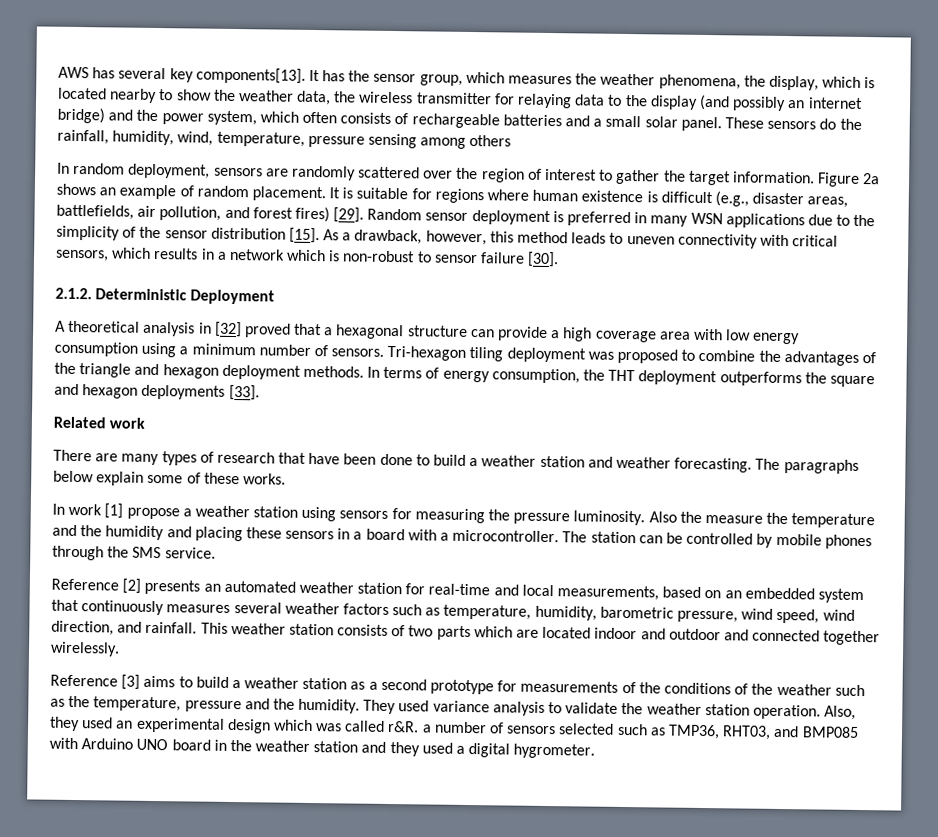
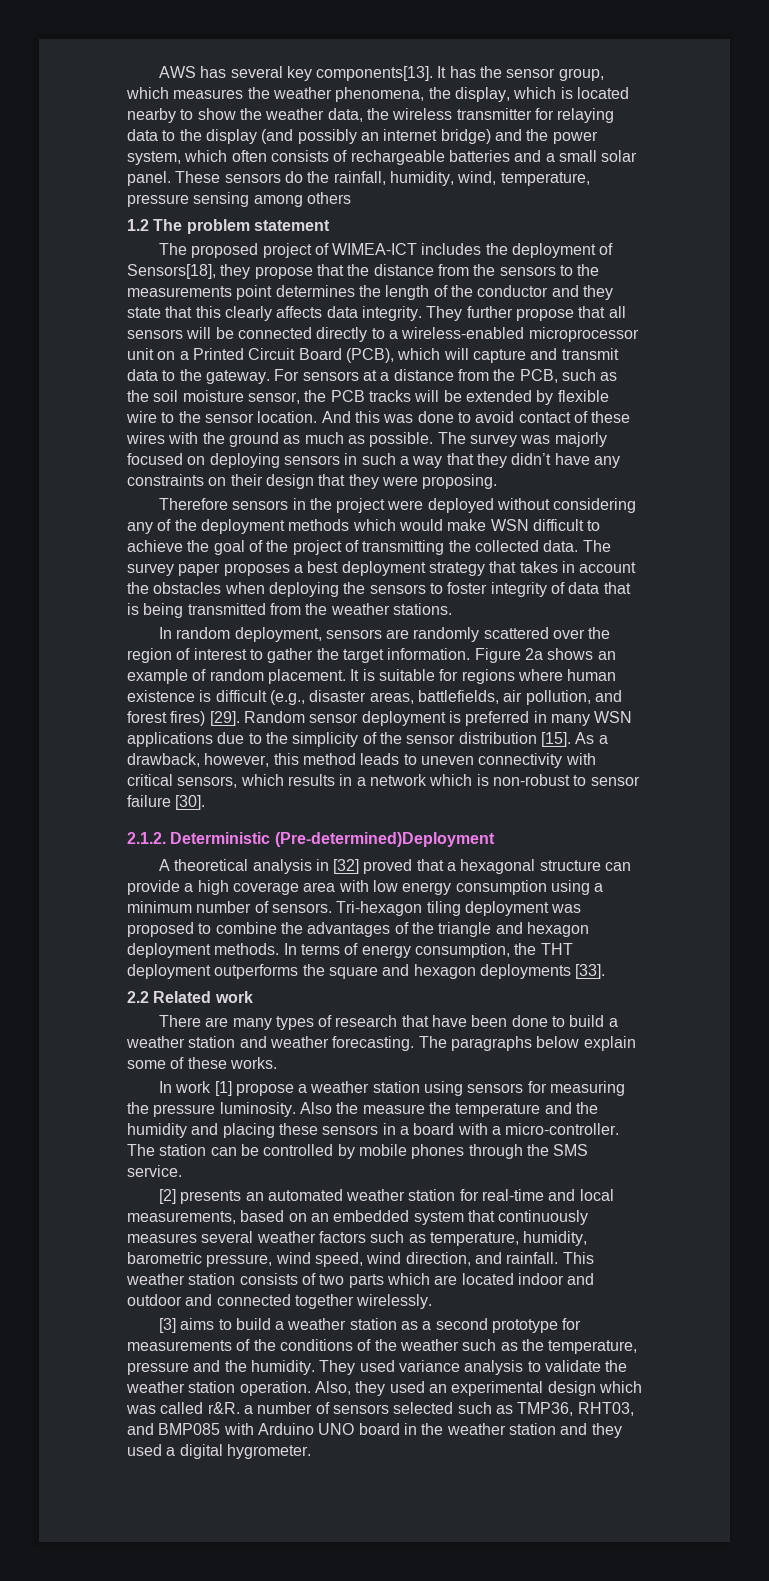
+ 1.2 The problem statement
+ The proposed project of WIMEA-ICT includes the deployment of Sensors[18], they propose that the distance from the sensors to the measurements point determines the length of the conductor and they state that this clearly affects data integrity. They further propose that all sensors will be connected directly to a wireless-enabled microprocessor unit on a Printed Circuit Board (PCB), which will capture and transmit data to the gateway. For sensors at a distance from the PCB, such as the soil moisture sensor, the PCB tracks will be extended by flexible wire to the sensor location. And this was done to avoid contact of these wires with the ground as much as possible. The survey was majorly focused on deploying sensors in such a way that they didn’t have any constraints on their design that they were proposing.
+ Therefore sensors in the project were deployed without considering any of the deployment methods which would make WSN difficult to achieve the goal of the project of transmitting the collected data. The survey paper proposes a best deployment strategy that takes in account the obstacles when deploying the sensors to foster integrity of data that is being transmitted from the weather stations.
- 2.1.2. Deterministic Deployment
+ 2.1.2. Deterministic (Pre-determined)Deployment
- Related work
+ 2.2 Related work
- Also the measure the temperature and the humidity and placing these sensors in a board with a microcontroller.
+ Also the measure the temperature and the humidity and placing these sensors in a board with a micro-controller.
- Reference [2] presents an automated weather station for real-time and local measurements, based on an embedded system that continuously measures several weather factors such as temperature, humidity, barometric pressure, wind speed, wind direction, and rainfall.
+ [2] presents an automated weather station for real-time and local measurements, based on an embedded system that continuously measures several weather factors such as temperature, humidity, barometric pressure, wind speed, wind direction, and rainfall.
- Reference [3] aims to build a weather station as a second prototype for measurements of the conditions of the weather such as the temperature, pressure and the humidity.
+ [3] aims to build a weather station as a second prototype for measurements of the conditions of the weather such as the temperature, pressure and the humidity.

